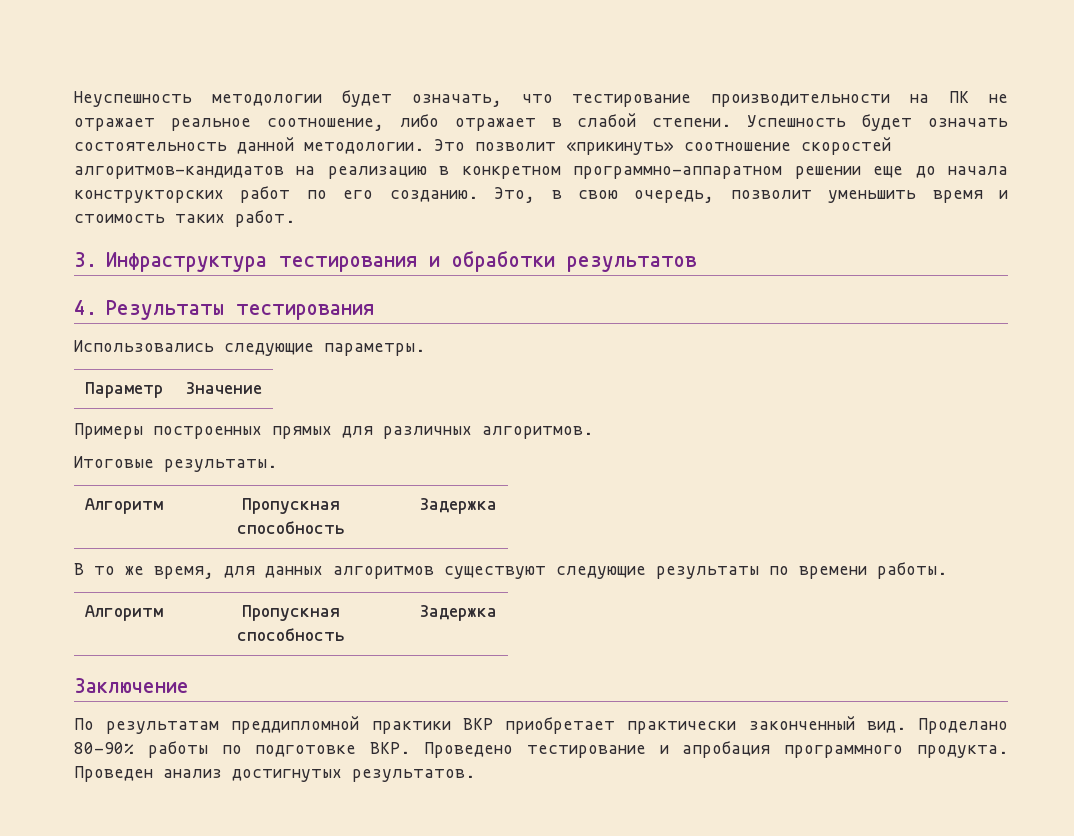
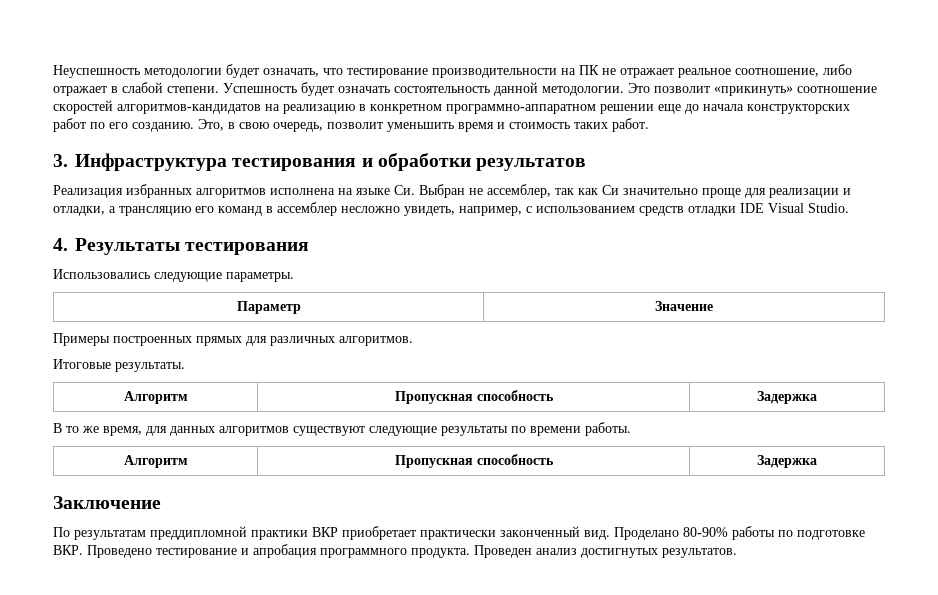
+ Реализация избранных алгоритмов исполнена на языке Си. Выбран не ассемблер, так как Си значительно проще для реализации и отладки, а трансляцию его команд в ассемблер несложно увидеть, например, с использованием средств отладки IDE Visual Studio.

